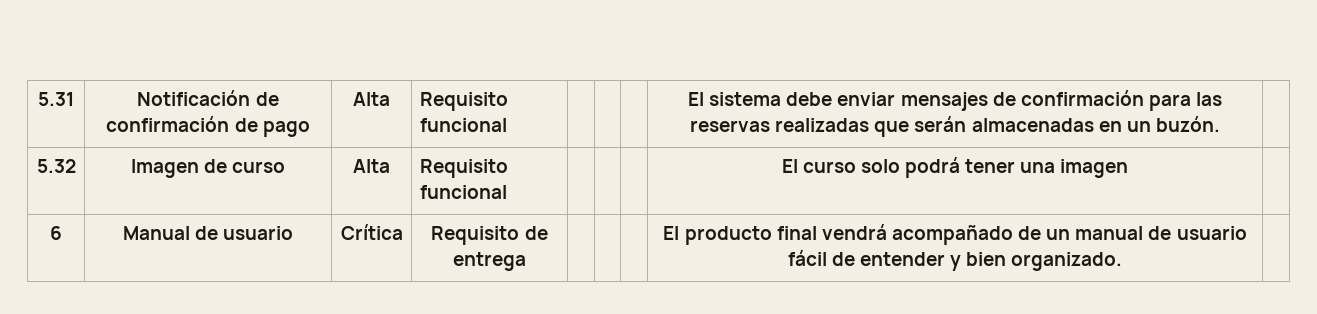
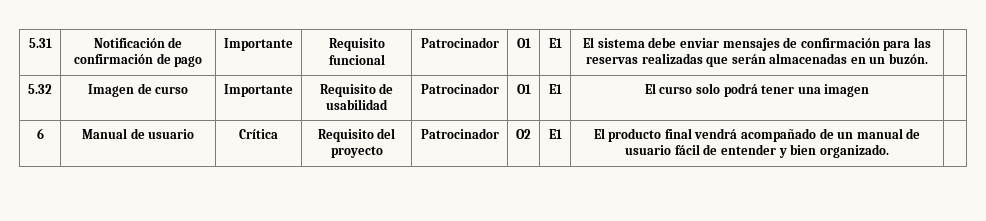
- 5.31 | Notificación de confirmación de pago | Alta | Requisito funcional | | | | El sistema debe enviar mensajes de confirmación para las reservas realizadas que serán almacenadas en un buzón. |
+ 5.31 | Notificación de confirmación de pago | Importante | Requisito funcional | Patrocinador | O1 | E1 | El sistema debe enviar mensajes de confirmación para las reservas realizadas que serán almacenadas en un buzón. |
- 5.32 | Imagen de curso | Alta | Requisito funcional | | | | El curso solo podrá tener una imagen |
+ 5.32 | Imagen de curso | Importante | Requisito de usabilidad | Patrocinador | O1 | E1 | El curso solo podrá tener una imagen |
- 6 | Manual de usuario | Crítica | Requisito de entrega | | | | El producto final vendrá acompañado de un manual de usuario fácil de entender y bien organizado. |
+ 6 | Manual de usuario | Crítica | Requisito del proyecto | Patrocinador | O2 | E1 | El producto final vendrá acompañado de un manual de usuario fácil de entender y bien organizado. |

